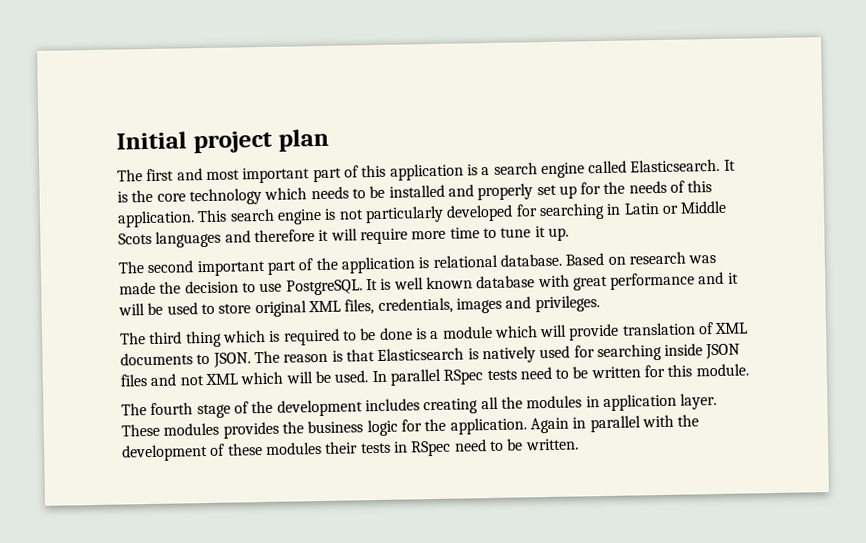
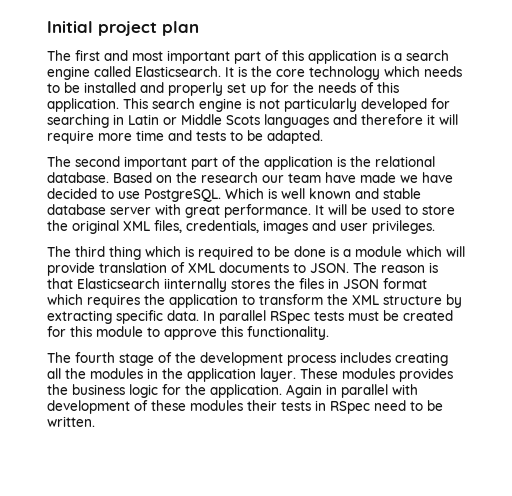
- This search engine is not particularly developed for searching in Latin or Middle Scots languages and therefore it will require more time to tune it up.
+ This search engine is not particularly developed for searching in Latin or Middle Scots languages and therefore it will require more time and tests to be adapted.
- The second important part of the application is relational database.
+ The second important part of the application is the relational database.
- Based on research was made the decision to use PostgreSQL.
+ Based on the research our team have made we have decided to use PostgreSQL.
- It is well known database with great performance and it will be used to store original XML files, credentials, images and privileges.
+ Which is well known and stable database server with great performance. It will be used to store the original XML files, credentials, images and user privileges.
- The reason is that Elasticsearch is natively used for searching inside JSON files and not XML which will be used. In parallel RSpec tests need to be written for this module.
+ The reason is that Elasticsearch iinternally stores the files in JSON format which requires the application to transform the XML structure by extracting specific data. In parallel RSpec tests must be created for this module to approve this functionality.
- The fourth stage of the development includes creating all the modules in application layer.
+ The fourth stage of the development process includes creating all the modules in the application layer.
- Again in parallel with the development of these modules their tests in RSpec need to be written.
+ Again in parallel with development of these modules their tests in RSpec need to be written.

